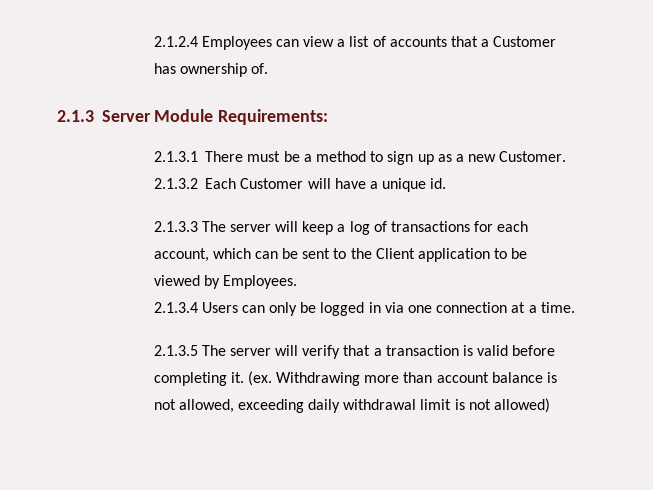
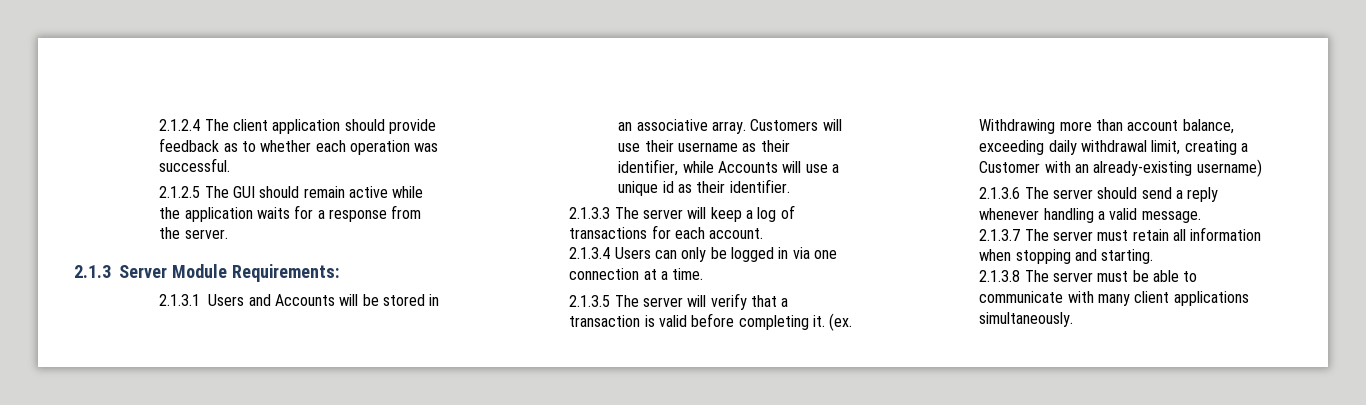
- 2.1.2.4 Employees can view a list of accounts that a Customer has ownership of.
+ 2.1.2.4 The client application should provide feedback as to whether each operation was successful.
+ 2.1.2.5 The GUI should remain active while the application waits for a response from the server.
- 2.1.3.1 There must be a method to sign up as a new Customer.
- 2.1.3.2 Each Customer will have a unique id.
+ 2.1.3.1 Users and Accounts will be stored in an associative array. Customers will use their username as their identifier, while Accounts will use a unique id as their identifier.
- 2.1.3.3 The server will keep a log of transactions for each account, which can be sent to the Client application to be viewed by Employees.
+ 2.1.3.3 The server will keep a log of transactions for each account.
- Withdrawing more than account balance is not allowed, exceeding daily withdrawal limit is not allowed)
+ Withdrawing more than account balance, exceeding daily withdrawal limit, creating a Customer with an already-existing username)
+ 2.1.3.6 The server should send a reply whenever handling a valid message.
+ 2.1.3.7 The server must retain all information when stopping and starting.
+ 2.1.3.8 The server must be able to communicate with many client applications simultaneously.

